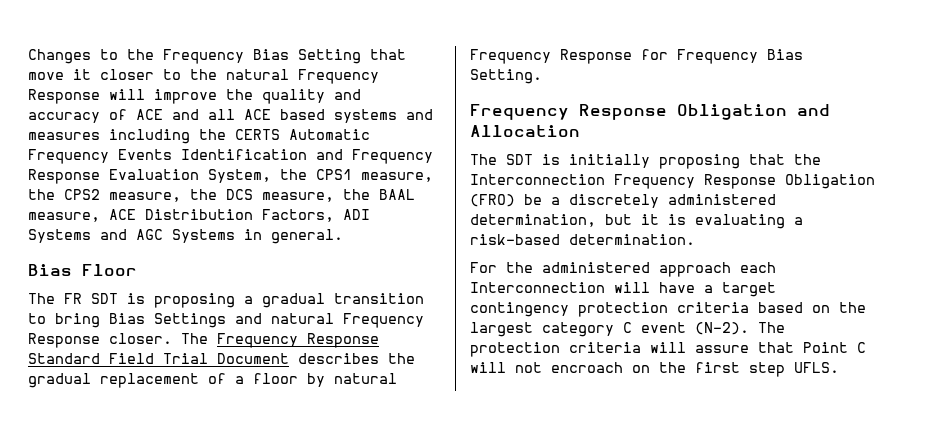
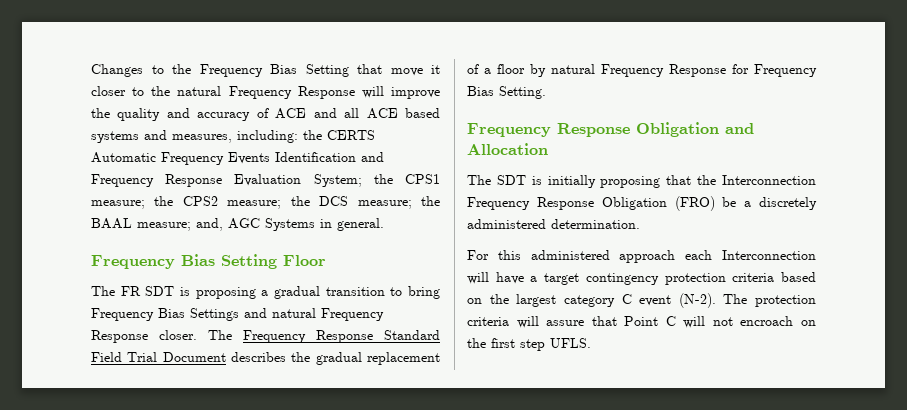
- Changes to the Frequency Bias Setting that move it closer to the natural Frequency Response will improve the quality and accuracy of ACE and all ACE based systems and measures including the CERTS Automatic Frequency Events Identification and Frequency Response Evaluation System, the CPS1 measure, the CPS2 measure, the DCS measure, the BAAL measure, ACE Distribution Factors, ADI Systems and AGC Systems in general.
+ Changes to the Frequency Bias Setting that move it closer to the natural Frequency Response will improve the quality and accuracy of ACE and all ACE based systems and measures, including: the CERTS Automatic Frequency Events Identification and Frequency Response Evaluation System; the CPS1 measure; the CPS2 measure; the DCS measure; the BAAL measure; and, AGC Systems in general.
- Bias Floor
+ Frequency Bias Setting Floor
- The FR SDT is proposing a gradual transition to bring Bias Settings and natural Frequency Response closer.
+ The FR SDT is proposing a gradual transition to bring Frequency Bias Settings and natural Frequency Response closer.
- The SDT is initially proposing that the Interconnection Frequency Response Obligation (FRO) be a discretely administered determination, but it is evaluating a risk-based determination.
+ The SDT is initially proposing that the Interconnection Frequency Response Obligation (FRO) be a discretely administered determination.
- For the administered approach each Interconnection will have a target contingency protection criteria based on the largest category C event (N-2).
+ For this administered approach each Interconnection will have a target contingency protection criteria based on the largest category C event (N-2).

